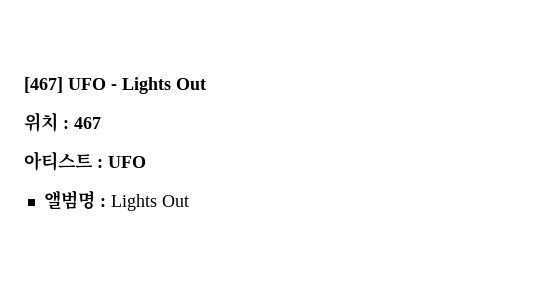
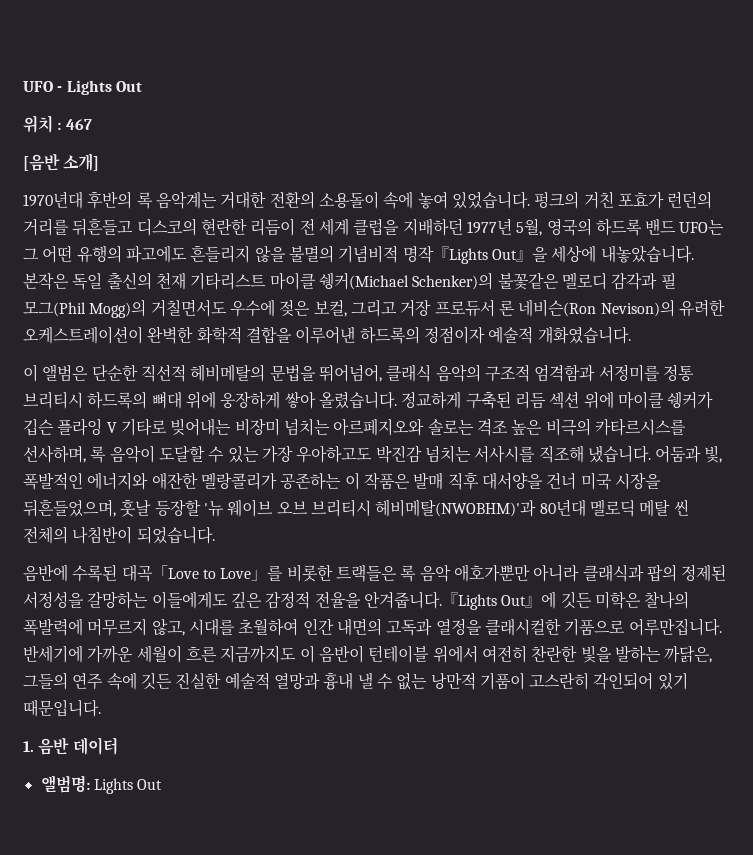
- [467] UFO - Lights Out
+ UFO - Lights Out
- 아티스트 : UFO
- 앨범명 : Lights Out
+ [음반 소개]
+ 1970년대 후반의 록 음악계는 거대한 전환의 소용돌이 속에 놓여 있었습니다. 펑크의 거친 포효가 런던의 거리를 뒤흔들고 디스코의 현란한 리듬이 전 세계 클럽을 지배하던 1977년 5월, 영국의 하드록 밴드 UFO는 그 어떤 유행의 파고에도 흔들리지 않을 불멸의 기념비적 명작『Lights Out』을 세상에 내놓았습니다. 본작은 독일 출신의 천재 기타리스트 마이클 쉥커(Michael Schenker)의 불꽃같은 멜로디 감각과 필 모그(Phil Mogg)의 거칠면서도 우수에 젖은 보컬, 그리고 거장 프로듀서 론 네비슨(Ron Nevison)의 유려한 오케스트레이션이 완벽한 화학적 결합을 이루어낸 하드록의 정점이자 예술적 개화였습니다.
+ 이 앨범은 단순한 직선적 헤비메탈의 문법을 뛰어넘어, 클래식 음악의 구조적 엄격함과 서정미를 정통 브리티시 하드록의 뼈대 위에 웅장하게 쌓아 올렸습니다. 정교하게 구축된 리듬 섹션 위에 마이클 쉥커가 깁슨 플라잉 V 기타로 빚어내는 비장미 넘치는 아르페지오와 솔로는 격조 높은 비극의 카타르시스를 선사하며, 록 음악이 도달할 수 있는 가장 우아하고도 박진감 넘치는 서사시를 직조해 냈습니다. 어둠과 빛, 폭발적인 에너지와 애잔한 멜랑콜리가 공존하는 이 작품은 발매 직후 대서양을 건너 미국 시장을 뒤흔들었으며, 훗날 등장할 '뉴 웨이브 오브 브리티시 헤비메탈(NWOBHM)'과 80년대 멜로딕 메탈 씬 전체의 나침반이 되었습니다.
+ 음반에 수록된 대곡「Love to Love」를 비롯한 트랙들은 록 음악 애호가뿐만 아니라 클래식과 팝의 정제된 서정성을 갈망하는 이들에게도 깊은 감정적 전율을 안겨줍니다.『Lights Out』에 깃든 미학은 찰나의 폭발력에 머무르지 않고, 시대를 초월하여 인간 내면의 고독과 열정을 클래시컬한 기품으로 어루만집니다. 반세기에 가까운 세월이 흐른 지금까지도 이 음반이 턴테이블 위에서 여전히 찬란한 빛을 발하는 까닭은, 그들의 연주 속에 깃든 진실한 예술적 열망과 흉내 낼 수 없는 낭만적 기품이 고스란히 각인되어 있기 때문입니다.
+ 1. 음반 데이터
+ 앨범명: Lights Out

